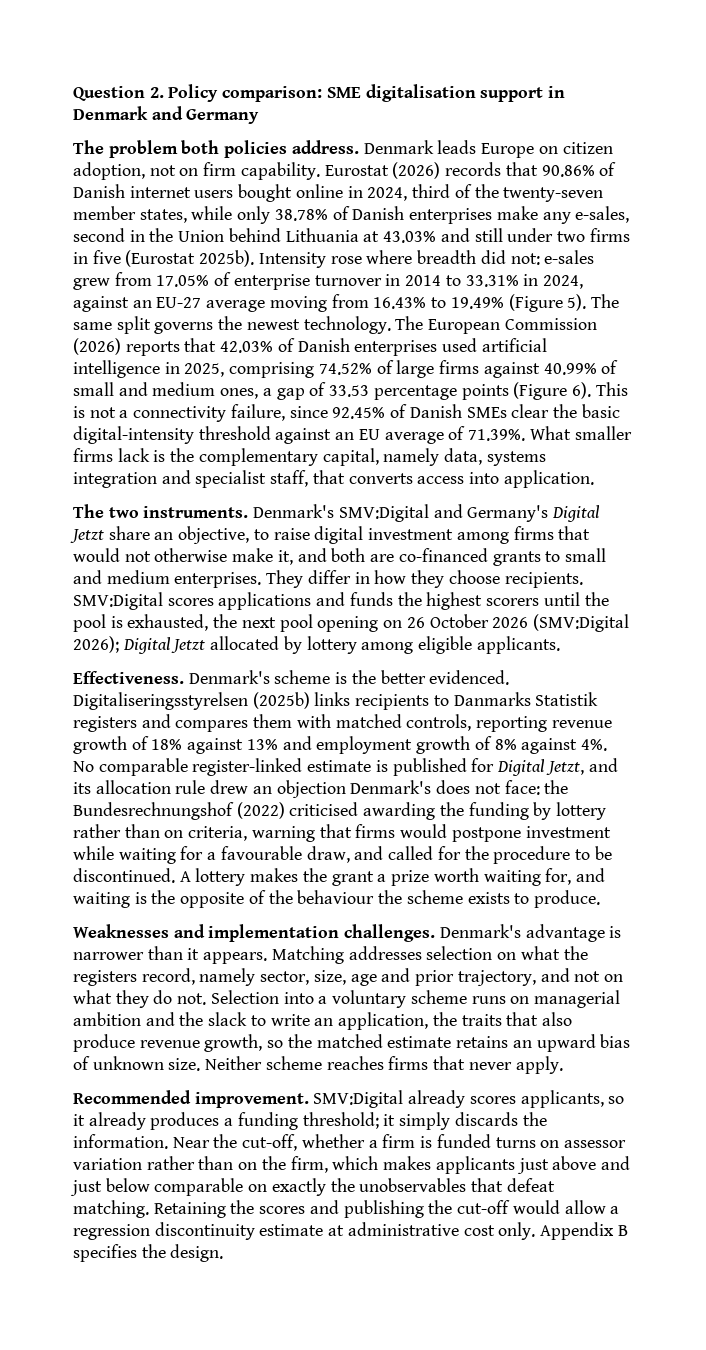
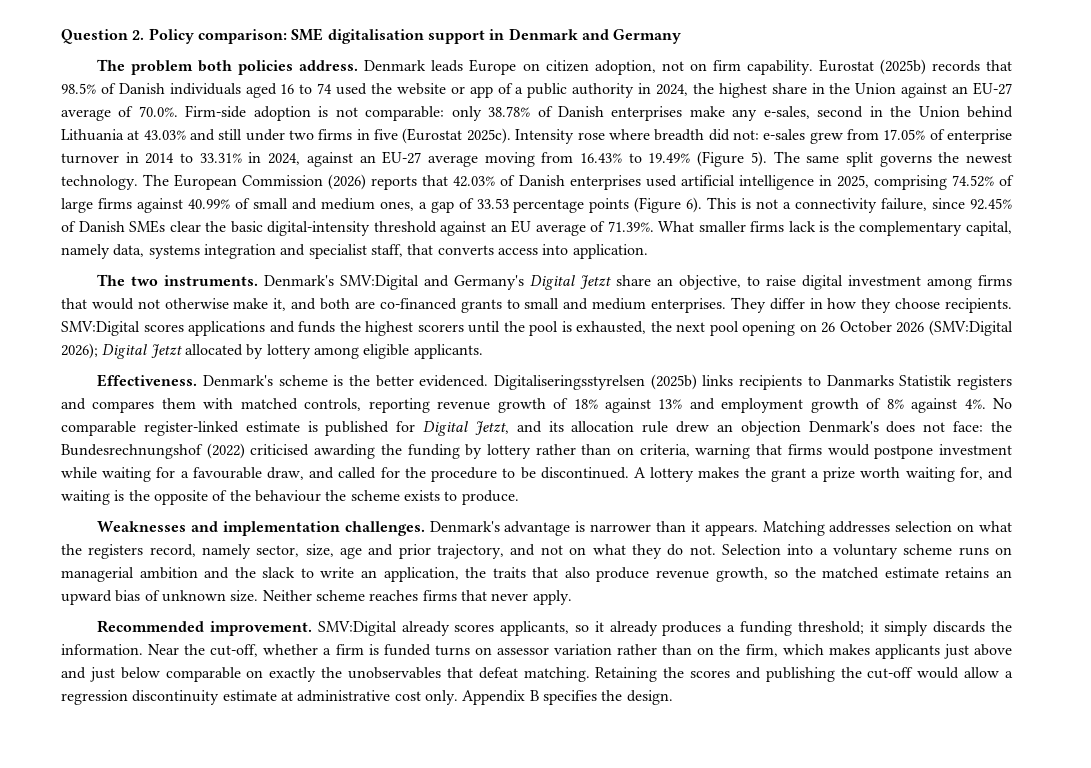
- Eurostat (2026) records that 90.86% of Danish internet users bought online in 2024, third of the twenty-seven member states, while only 38.78% of Danish enterprises make any e-sales, second in the Union behind Lithuania at 43.03% and still under two firms in five (Eurostat 2025b).
+ Eurostat (2025b) records that 98.5% of Danish individuals aged 16 to 74 used the website or app of a public authority in 2024, the highest share in the Union against an EU-27 average of 70.0%. Firm-side adoption is not comparable: only 38.78% of Danish enterprises make any e-sales, second in the Union behind Lithuania at 43.03% and still under two firms in five (Eurostat 2025c).

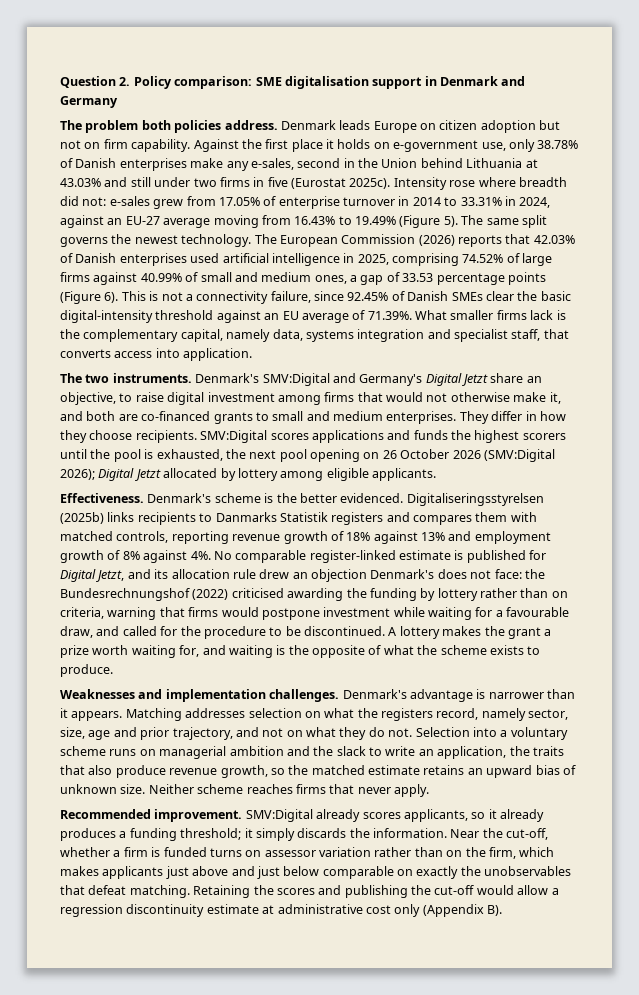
- Denmark leads Europe on citizen adoption, not on firm capability.
+ Denmark leads Europe on citizen adoption but not on firm capability.
- Eurostat (2025b) records that 98.5% of Danish individuals aged 16 to 74 used the website or app of a public authority in 2024, the highest share in the Union against an EU-27 average of 70.0%. Firm-side adoption is not comparable: only 38.78% of Danish enterprises make any e-sales, second in the Union behind Lithuania at 43.03% and still under two firms in five (Eurostat 2025c).
+ Against the first place it holds on e-government use, only 38.78% of Danish enterprises make any e-sales, second in the Union behind Lithuania at 43.03% and still under two firms in five (Eurostat 2025c).
- A lottery makes the grant a prize worth waiting for, and waiting is the opposite of the behaviour the scheme exists to produce.
+ A lottery makes the grant a prize worth waiting for, and waiting is the opposite of what the scheme exists to produce.
- Retaining the scores and publishing the cut-off would allow a regression discontinuity estimate at administrative cost only. Appendix B specifies the design.
+ Retaining the scores and publishing the cut-off would allow a regression discontinuity estimate at administrative cost only (Appendix B).

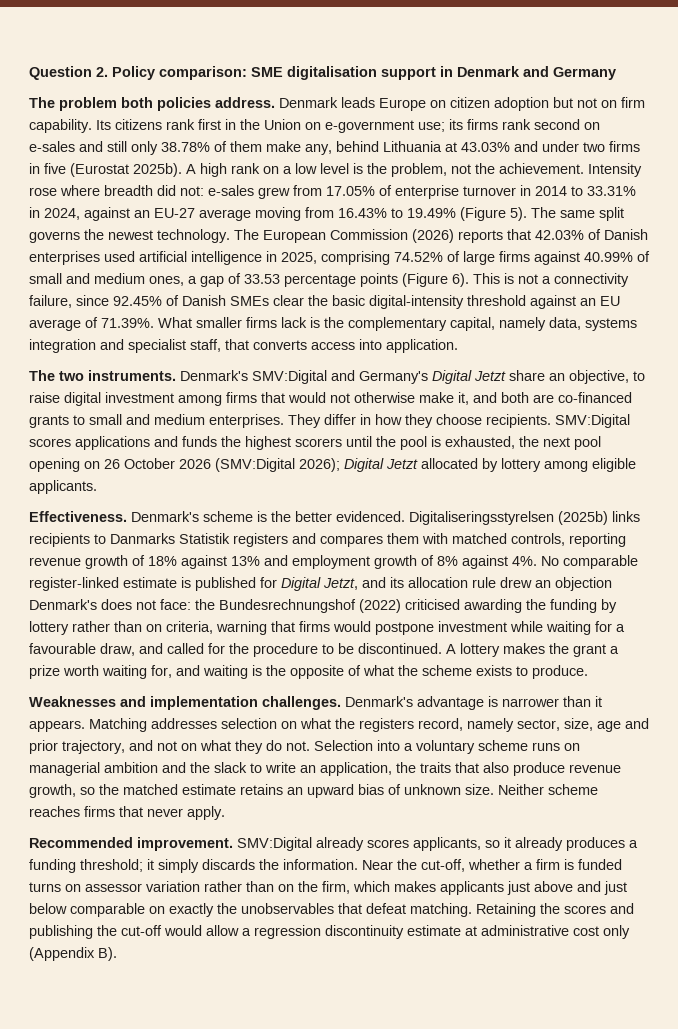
- Against the first place it holds on e-government use, only 38.78% of Danish enterprises make any e-sales, second in the Union behind Lithuania at 43.03% and still under two firms in five (Eurostat 2025c).
+ Its citizens rank first in the Union on e-government use; its firms rank second on e-sales and still only 38.78% of them make any, behind Lithuania at 43.03% and under two firms in five (Eurostat 2025b). A high rank on a low level is the problem, not the achievement.

